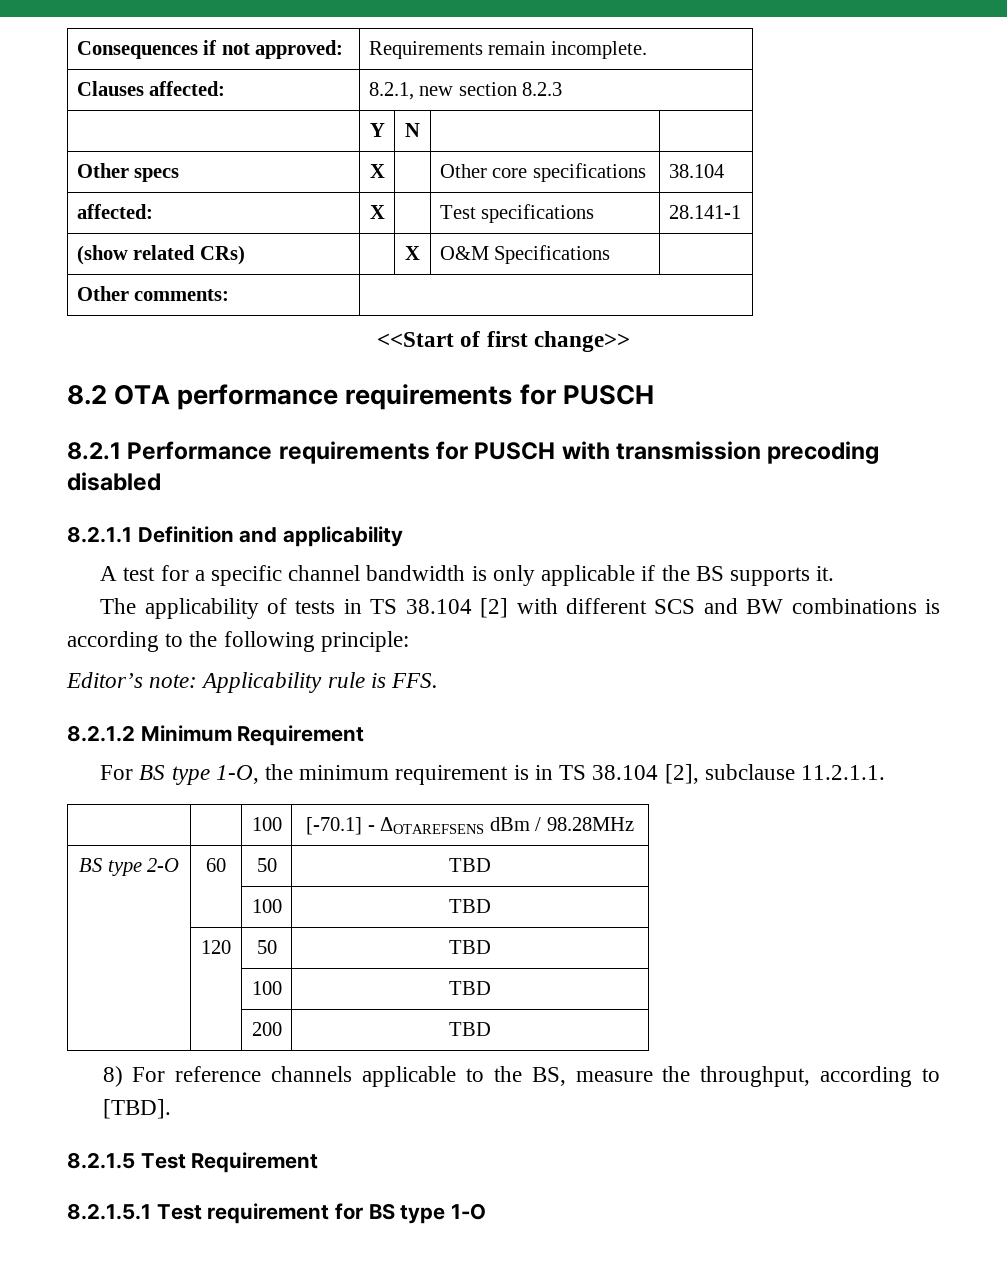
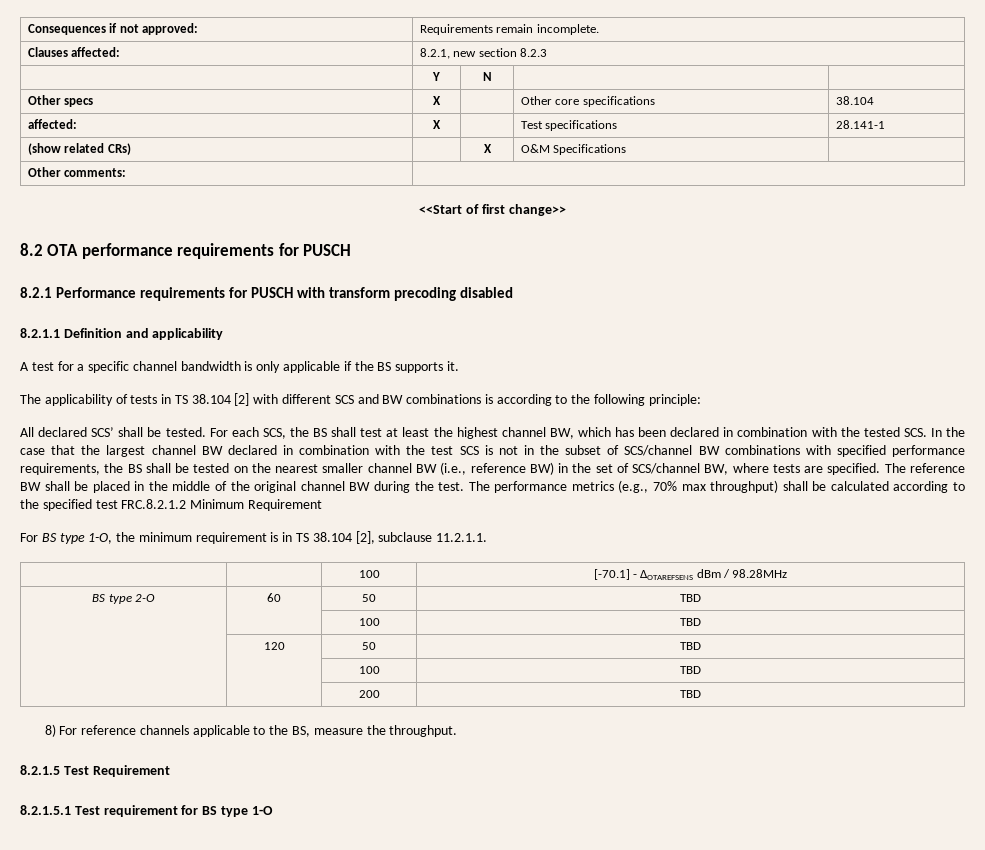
- 8.2.1 Performance requirements for PUSCH with transmission precoding disabled
+ 8.2.1 Performance requirements for PUSCH with transform precoding disabled
- Editor’s note: Applicability rule is FFS.
- 8.2.1.2 Minimum Requirement
+ All declared SCS’ shall be tested. For each SCS, the BS shall test at least the highest channel BW, which has been declared in combination with the tested SCS. In the case that the largest channel BW declared in combination with the test SCS is not in the subset of SCS/channel BW combinations with specified performance requirements, the BS shall be tested on the nearest smaller channel BW (i.e., reference BW) in the set of SCS/channel BW, where tests are specified. The reference BW shall be placed in the middle of the original channel BW during the test. The performance metrics (e.g., 70% max throughput) shall be calculated according to the specified test FRC.8.2.1.2 Minimum Requirement
- 8) For reference channels applicable to the BS, measure the throughput, according to [TBD].
+ 8) For reference channels applicable to the BS, measure the throughput.

